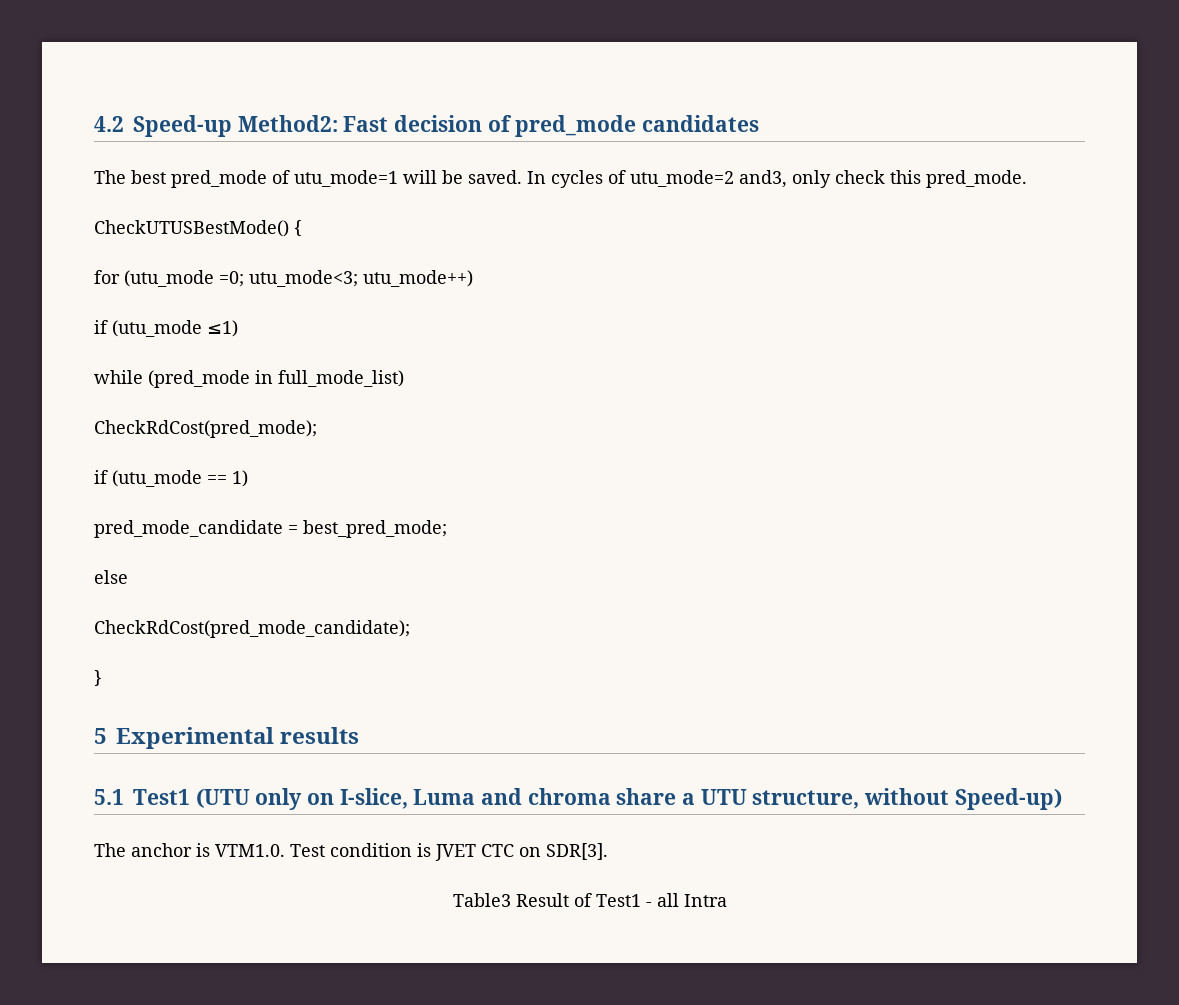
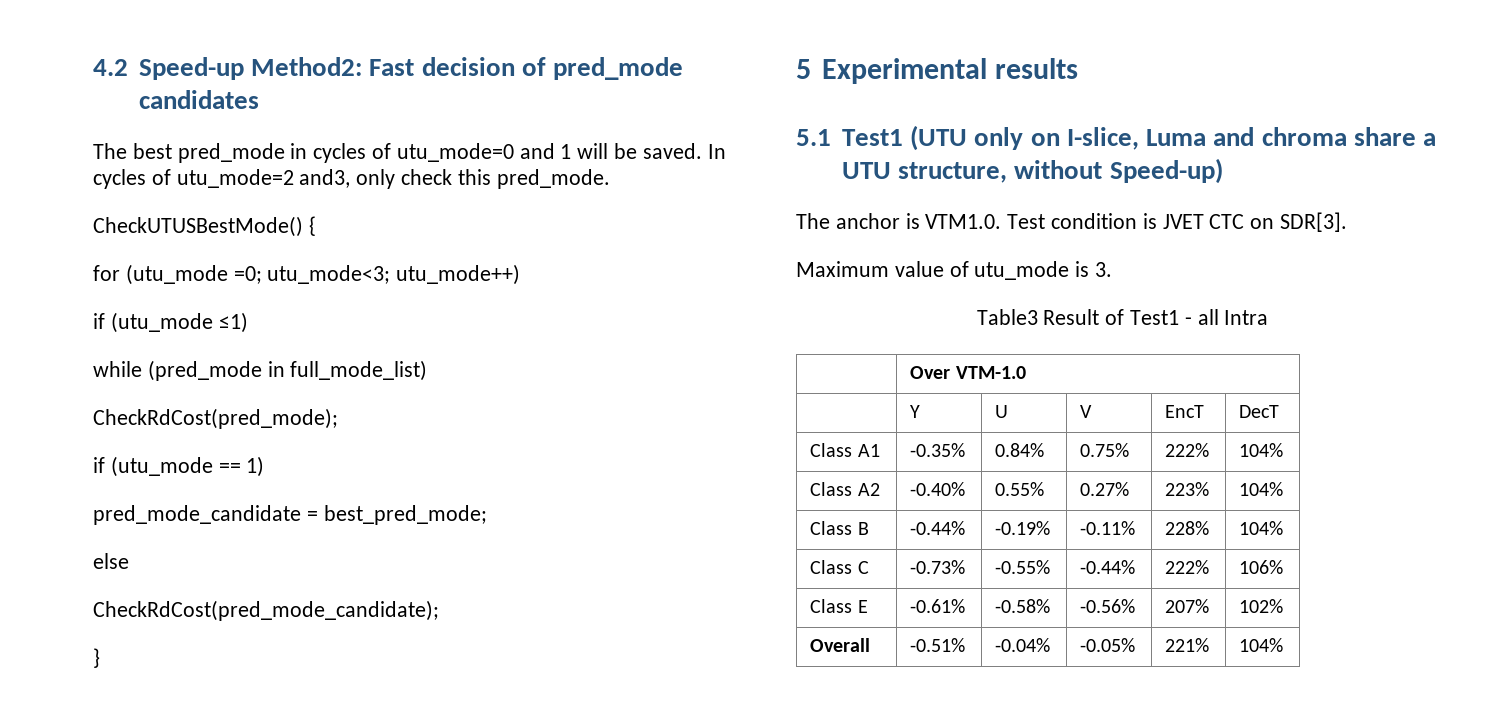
- The best pred_mode of utu_mode=1 will be saved.
+ The best pred_mode in cycles of utu_mode=0 and 1 will be saved.
+ Maximum value of utu_mode is 3.
+ | Over VTM-1.0
+ | Y | U | V | EncT | DecT
+ Class A1 | -0.35% | 0.84% | 0.75% | 222% | 104%
+ Class A2 | -0.40% | 0.55% | 0.27% | 223% | 104%
+ Class B | -0.44% | -0.19% | -0.11% | 228% | 104%
+ Class C | -0.73% | -0.55% | -0.44% | 222% | 106%
+ Class E | -0.61% | -0.58% | -0.56% | 207% | 102%
+ Overall | -0.51% | -0.04% | -0.05% | 221% | 104%

